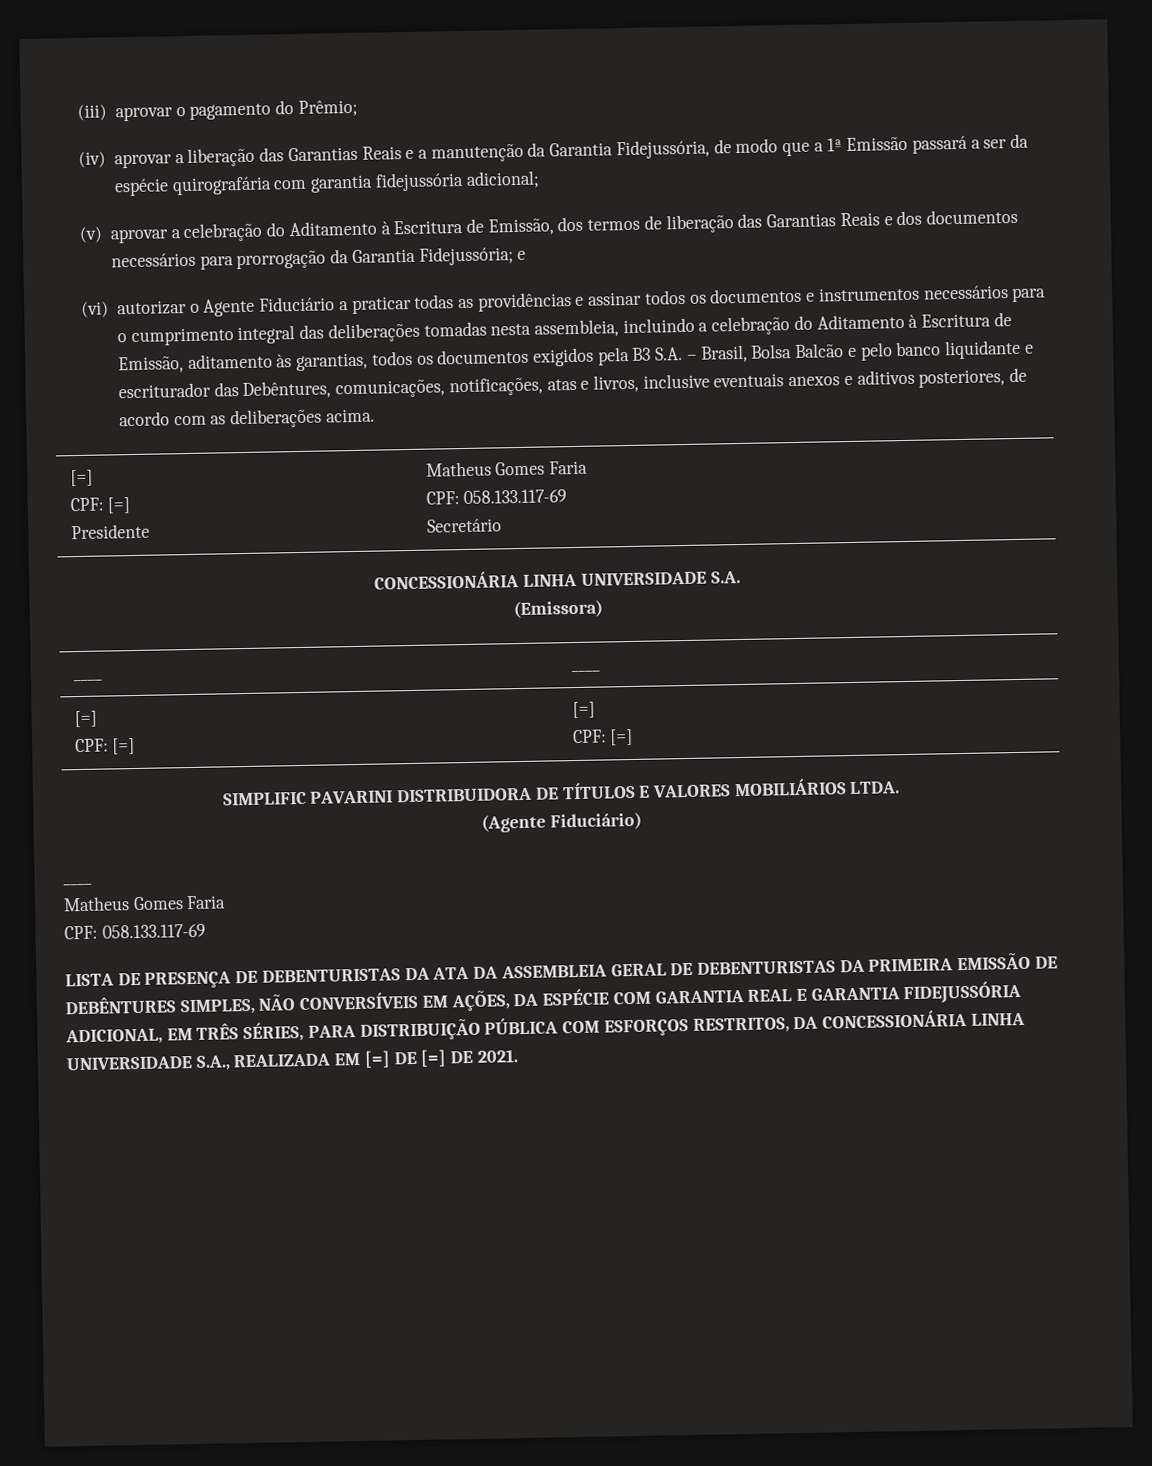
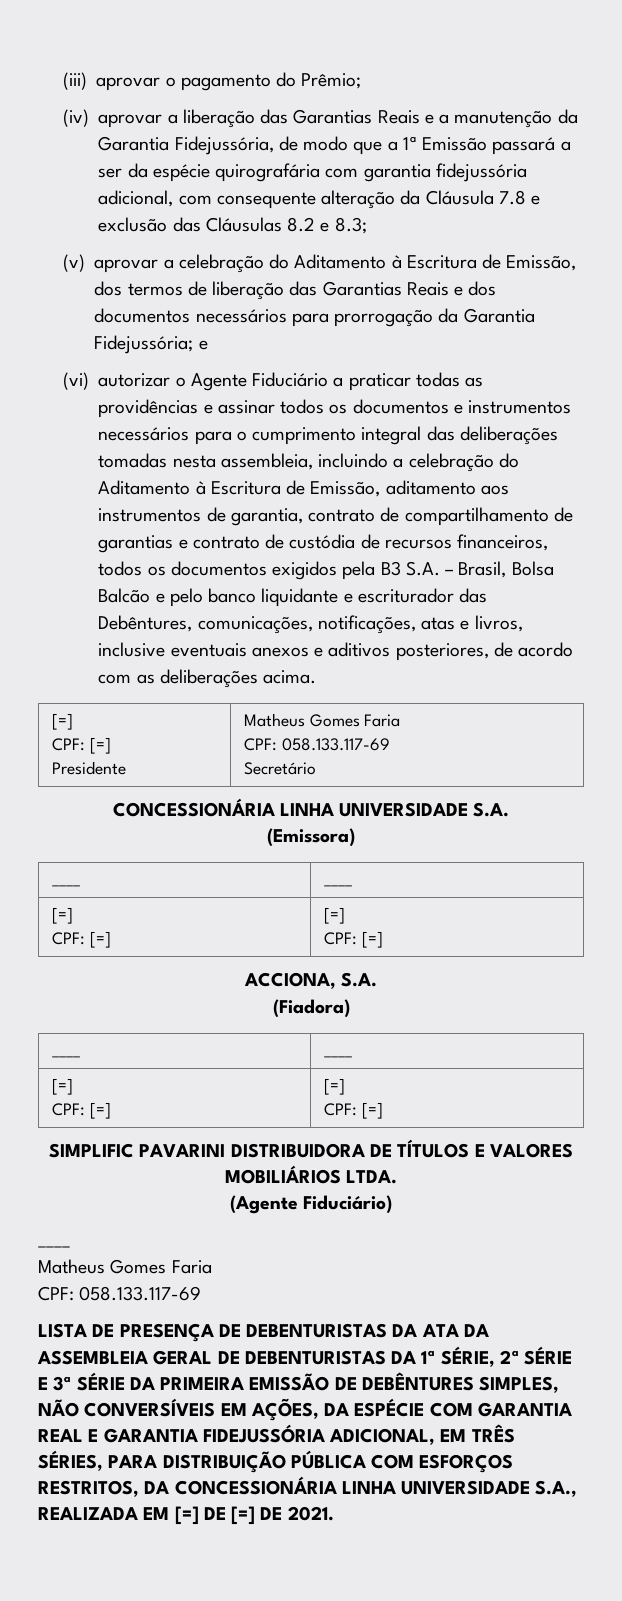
- (iv) aprovar a liberação das Garantias Reais e a manutenção da Garantia Fidejussória, de modo que a 1ª Emissão passará a ser da espécie quirografária com garantia fidejussória adicional;
+ (iv) aprovar a liberação das Garantias Reais e a manutenção da Garantia Fidejussória, de modo que a 1ª Emissão passará a ser da espécie quirografária com garantia fidejussória adicional, com consequente alteração da Cláusula 7.8 e exclusão das Cláusulas 8.2 e 8.3;
- (vi) autorizar o Agente Fiduciário a praticar todas as providências e assinar todos os documentos e instrumentos necessários para o cumprimento integral das deliberações tomadas nesta assembleia, incluindo a celebração do Aditamento à Escritura de Emissão, aditamento às garantias, todos os documentos exigidos pela B3 S.A. – Brasil, Bolsa Balcão e pelo banco liquidante e escriturador das Debêntures, comunicações, notificações, atas e livros, inclusive eventuais anexos e aditivos posteriores, de acordo com as deliberações acima.
+ (vi) autorizar o Agente Fiduciário a praticar todas as providências e assinar todos os documentos e instrumentos necessários para o cumprimento integral das deliberações tomadas nesta assembleia, incluindo a celebração do Aditamento à Escritura de Emissão, aditamento aos instrumentos de garantia, contrato de compartilhamento de garantias e contrato de custódia de recursos financeiros, todos os documentos exigidos pela B3 S.A. – Brasil, Bolsa Balcão e pelo banco liquidante e escriturador das Debêntures, comunicações, notificações, atas e livros, inclusive eventuais anexos e aditivos posteriores, de acordo com as deliberações acima.
+ ACCIONA, S.A.
+ (Fiadora)
+ ____ | ____
+ [=]
+ CPF: [=] | [=]
+ CPF: [=]
- LISTA DE PRESENÇA DE DEBENTURISTAS DA ATA DA ASSEMBLEIA GERAL DE DEBENTURISTAS DA PRIMEIRA EMISSÃO DE DEBÊNTURES SIMPLES, NÃO CONVERSÍVEIS EM AÇÕES, DA ESPÉCIE COM GARANTIA REAL E GARANTIA FIDEJUSSÓRIA ADICIONAL, EM TRÊS SÉRIES, PARA DISTRIBUIÇÃO PÚBLICA COM ESFORÇOS RESTRITOS, DA CONCESSIONÁRIA LINHA UNIVERSIDADE S.A., REALIZADA EM [=] DE [=] DE 2021.
+ LISTA DE PRESENÇA DE DEBENTURISTAS DA ATA DA ASSEMBLEIA GERAL DE DEBENTURISTAS DA 1ª SÉRIE, 2ª SÉRIE E 3ª SÉRIE DA PRIMEIRA EMISSÃO DE DEBÊNTURES SIMPLES, NÃO CONVERSÍVEIS EM AÇÕES, DA ESPÉCIE COM GARANTIA REAL E GARANTIA FIDEJUSSÓRIA ADICIONAL, EM TRÊS SÉRIES, PARA DISTRIBUIÇÃO PÚBLICA COM ESFORÇOS RESTRITOS, DA CONCESSIONÁRIA LINHA UNIVERSIDADE S.A., REALIZADA EM [=] DE [=] DE 2021.

